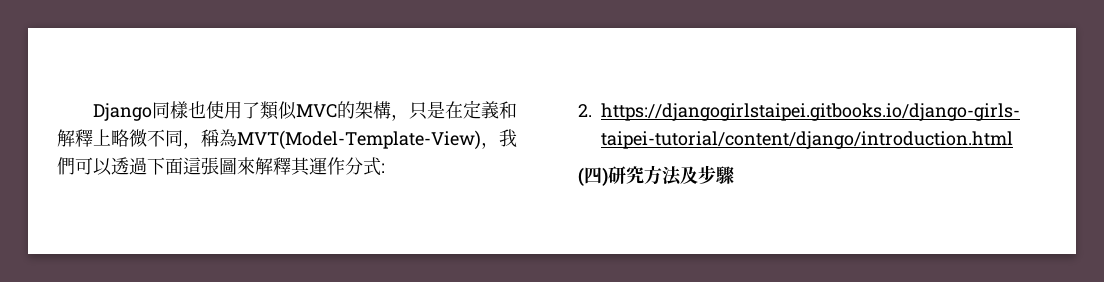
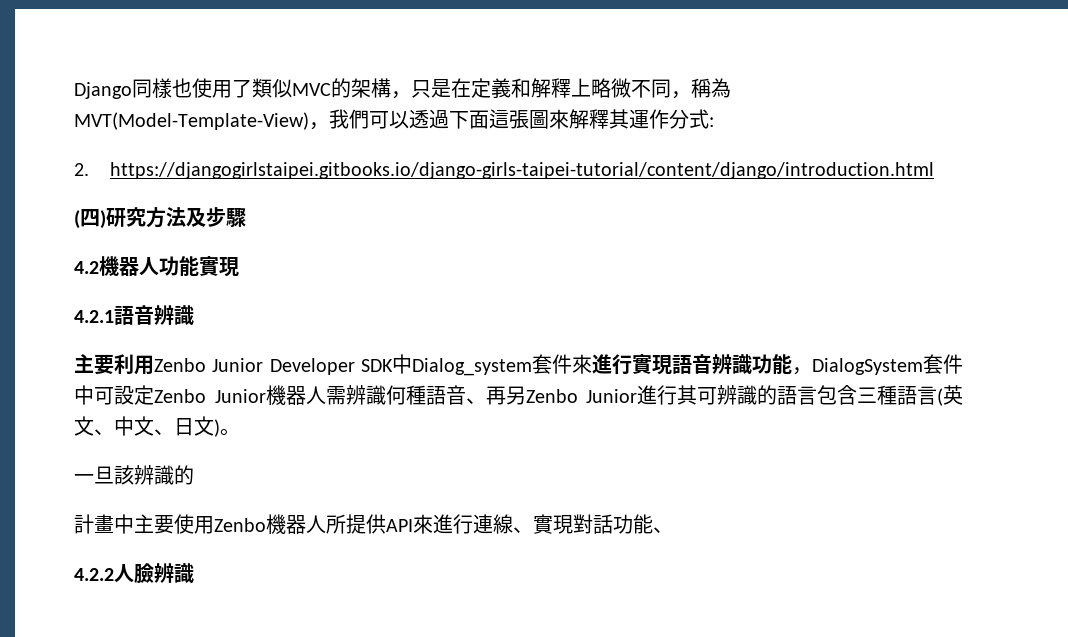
+ 4.2機器人功能實現
+ 4.2.1語音辨識
+ 主要利用Zenbo Junior Developer SDK中Dialog_system套件來進行實現語音辨識功能，DialogSystem套件中可設定Zenbo Junior機器人需辨識何種語音、再另Zenbo Junior進行其可辨識的語言包含三種語言(英文、中文、日文)。
+ 一旦該辨識的
+ 計畫中主要使用Zenbo機器人所提供API來進行連線、實現對話功能、
+ 4.2.2人臉辨識

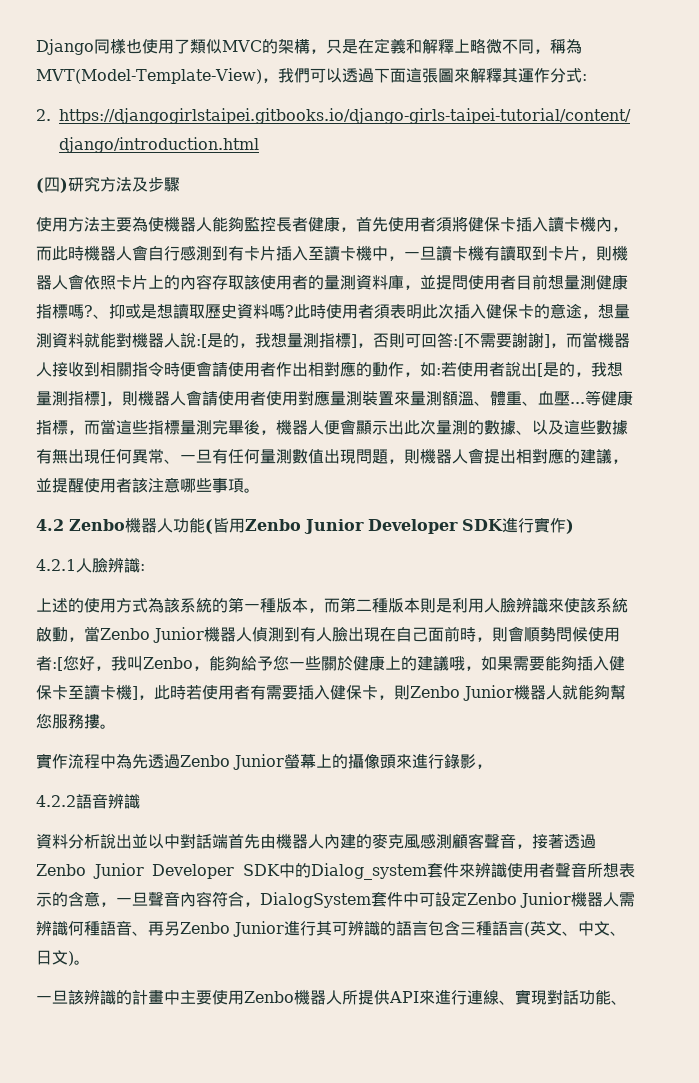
+ 使用方法主要為使機器人能夠監控長者健康，首先使用者須將健保卡插入讀卡機內，而此時機器人會自行感測到有卡片插入至讀卡機中，一旦讀卡機有讀取到卡片，則機器人會依照卡片上的內容存取該使用者的量測資料庫，並提問使用者目前想量測健康指標嗎?、抑或是想讀取歷史資料嗎?此時使用者須表明此次插入健保卡的意途，想量測資料就能對機器人說:[是的，我想量測指標]，否則可回答:[不需要謝謝]，而當機器人接收到相關指令時便會請使用者作出相對應的動作，如:若使用者說出[是的，我想量測指標]，則機器人會請使用者使用對應量測裝置來量測額溫、體重、血壓...等健康指標，而當這些指標量測完畢後，機器人便會顯示出此次量測的數據、以及這些數據有無出現任何異常、一旦有任何量測數值出現問題，則機器人會提出相對應的建議，並提醒使用者該注意哪些事項。
- 4.2機器人功能實現
- 4.2.1語音辨識
- 主要利用Zenbo Junior Developer SDK中Dialog_system套件來進行實現語音辨識功能，DialogSystem套件中可設定Zenbo Junior機器人需辨識何種語音、再另Zenbo Junior進行其可辨識的語言包含三種語言(英文、中文、日文)。
+ 4.2 Zenbo機器人功能(皆用Zenbo Junior Developer SDK進行實作)
+ 4.2.1人臉辨識:
+ 上述的使用方式為該系統的第一種版本，而第二種版本則是利用人臉辨識來使該系統啟動，當Zenbo Junior機器人偵測到有人臉出現在自己面前時，則會順勢問候使用者:[您好，我叫Zenbo，能夠給予您一些關於健康上的建議哦，如果需要能夠插入健保卡至讀卡機]，此時若使用者有需要插入健保卡，則Zenbo Junior機器人就能夠幫您服務摟。
+ 實作流程中為先透過Zenbo Junior螢幕上的攝像頭來進行錄影，
+ 4.2.2語音辨識
+ 資料分析說出並以中對話端首先由機器人內建的麥克風感測顧客聲音，接著透過Zenbo Junior Developer SDK中的Dialog_system套件來辨識使用者聲音所想表示的含意，一旦聲音內容符合，DialogSystem套件中可設定Zenbo Junior機器人需辨識何種語音、再另Zenbo Junior進行其可辨識的語言包含三種語言(英文、中文、日文)。
- 一旦該辨識的
- 計畫中主要使用Zenbo機器人所提供API來進行連線、實現對話功能、
+ 一旦該辨識的計畫中主要使用Zenbo機器人所提供API來進行連線、實現對話功能、
- 4.2.2人臉辨識

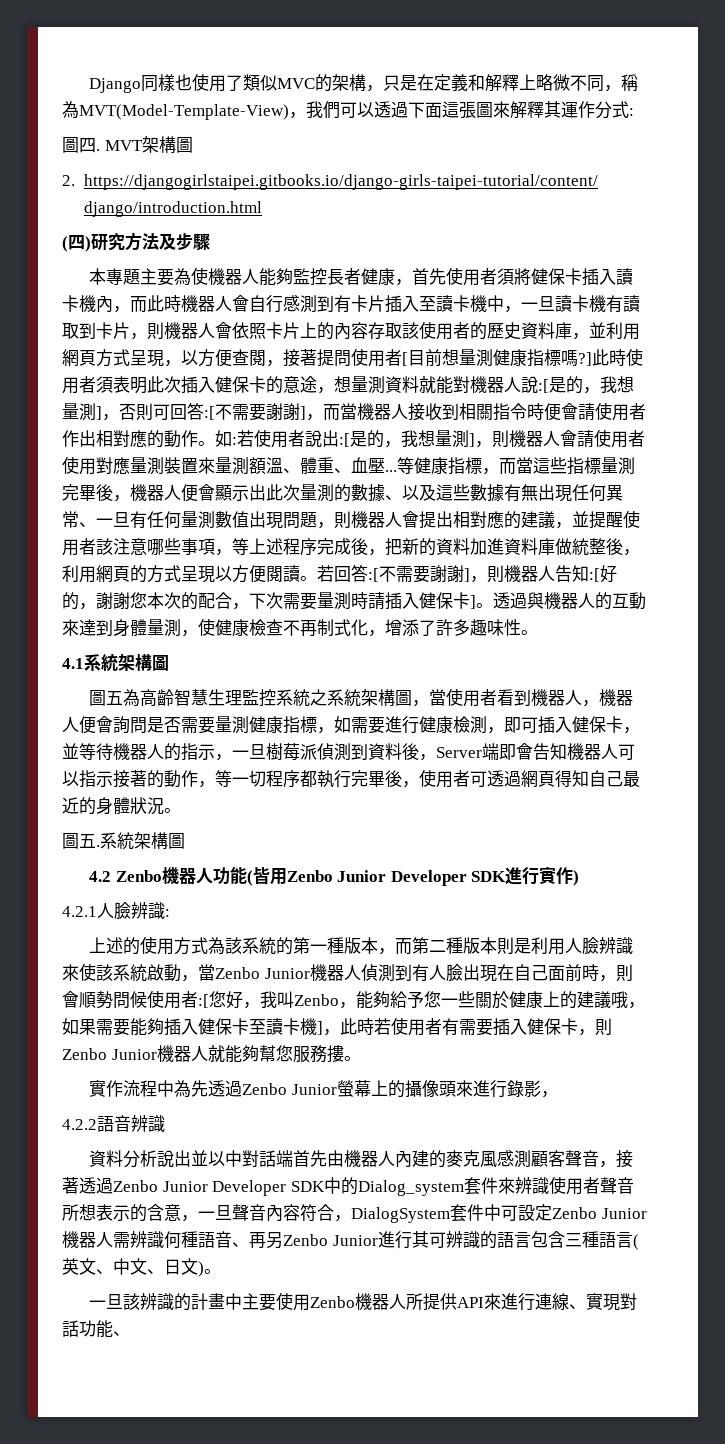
+ 圖四. MVT架構圖
- 使用方法主要為使機器人能夠監控長者健康，首先使用者須將健保卡插入讀卡機內，而此時機器人會自行感測到有卡片插入至讀卡機中，一旦讀卡機有讀取到卡片，則機器人會依照卡片上的內容存取該使用者的量測資料庫，並提問使用者目前想量測健康指標嗎?、抑或是想讀取歷史資料嗎?
+ 本專題主要為使機器人能夠監控長者健康，首先使用者須將健保卡插入讀卡機內，而此時機器人會自行感測到有卡片插入至讀卡機中，一旦讀卡機有讀取到卡片，則機器人會依照卡片上的內容存取該使用者的歷史資料庫，並利用網頁方式呈現，以方便查閱，接著提問使用者[目前想量測健康指標嗎?]
- 此時使用者須表明此次插入健保卡的意途，想量測資料就能對機器人說:[是的，我想量測指標]，否則可回答:[不需要謝謝]，而當機器人接收到相關指令時便會請使用者作出相對應的動作，如:
+ 此時使用者須表明此次插入健保卡的意途，想量測資料就能對機器人說:[是的，我想量測]，否則可回答:[不需要謝謝]，而當機器人接收到相關指令時便會請使用者作出相對應的動作。如:
- 若使用者說出[是的，我想量測指標]，則機器人會請使用者使用對應量測裝置來量測額溫、體重、血壓...
+ 若使用者說出:[是的，我想量測]，則機器人會請使用者使用對應量測裝置來量測額溫、體重、血壓...
- 等健康指標，而當這些指標量測完畢後，機器人便會顯示出此次量測的數據、以及這些數據有無出現任何異常、一旦有任何量測數值出現問題，則機器人會提出相對應的建議，並提醒使用者該注意哪些事項。
+ 等健康指標，而當這些指標量測完畢後，機器人便會顯示出此次量測的數據、以及這些數據有無出現任何異常、一旦有任何量測數值出現問題，則機器人會提出相對應的建議，並提醒使用者該注意哪些事項，等上述程序完成後，把新的資料加進資料庫做統整後，利用網頁的方式呈現以方便閱讀。若回答:[不需要謝謝]，則機器人告知:[好的，謝謝您本次的配合，下次需要量測時請插入健保卡]。透過與機器人的互動來達到身體量測，使健康檢查不再制式化，增添了許多趣味性。
+ 4.1系統架構圖
+ 圖五為高齡智慧生理監控系統之系統架構圖，當使用者看到機器人，機器人便會詢問是否需要量測健康指標，如需要進行健康檢測，即可插入健保卡，並等待機器人的指示，一旦樹莓派偵測到資料後，Server端即會告知機器人可以指示接著的動作，等一切程序都執行完畢後，使用者可透過網頁得知自己最近的身體狀況。
+ 圖五.系統架構圖

